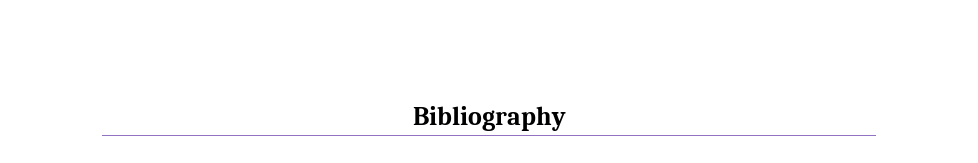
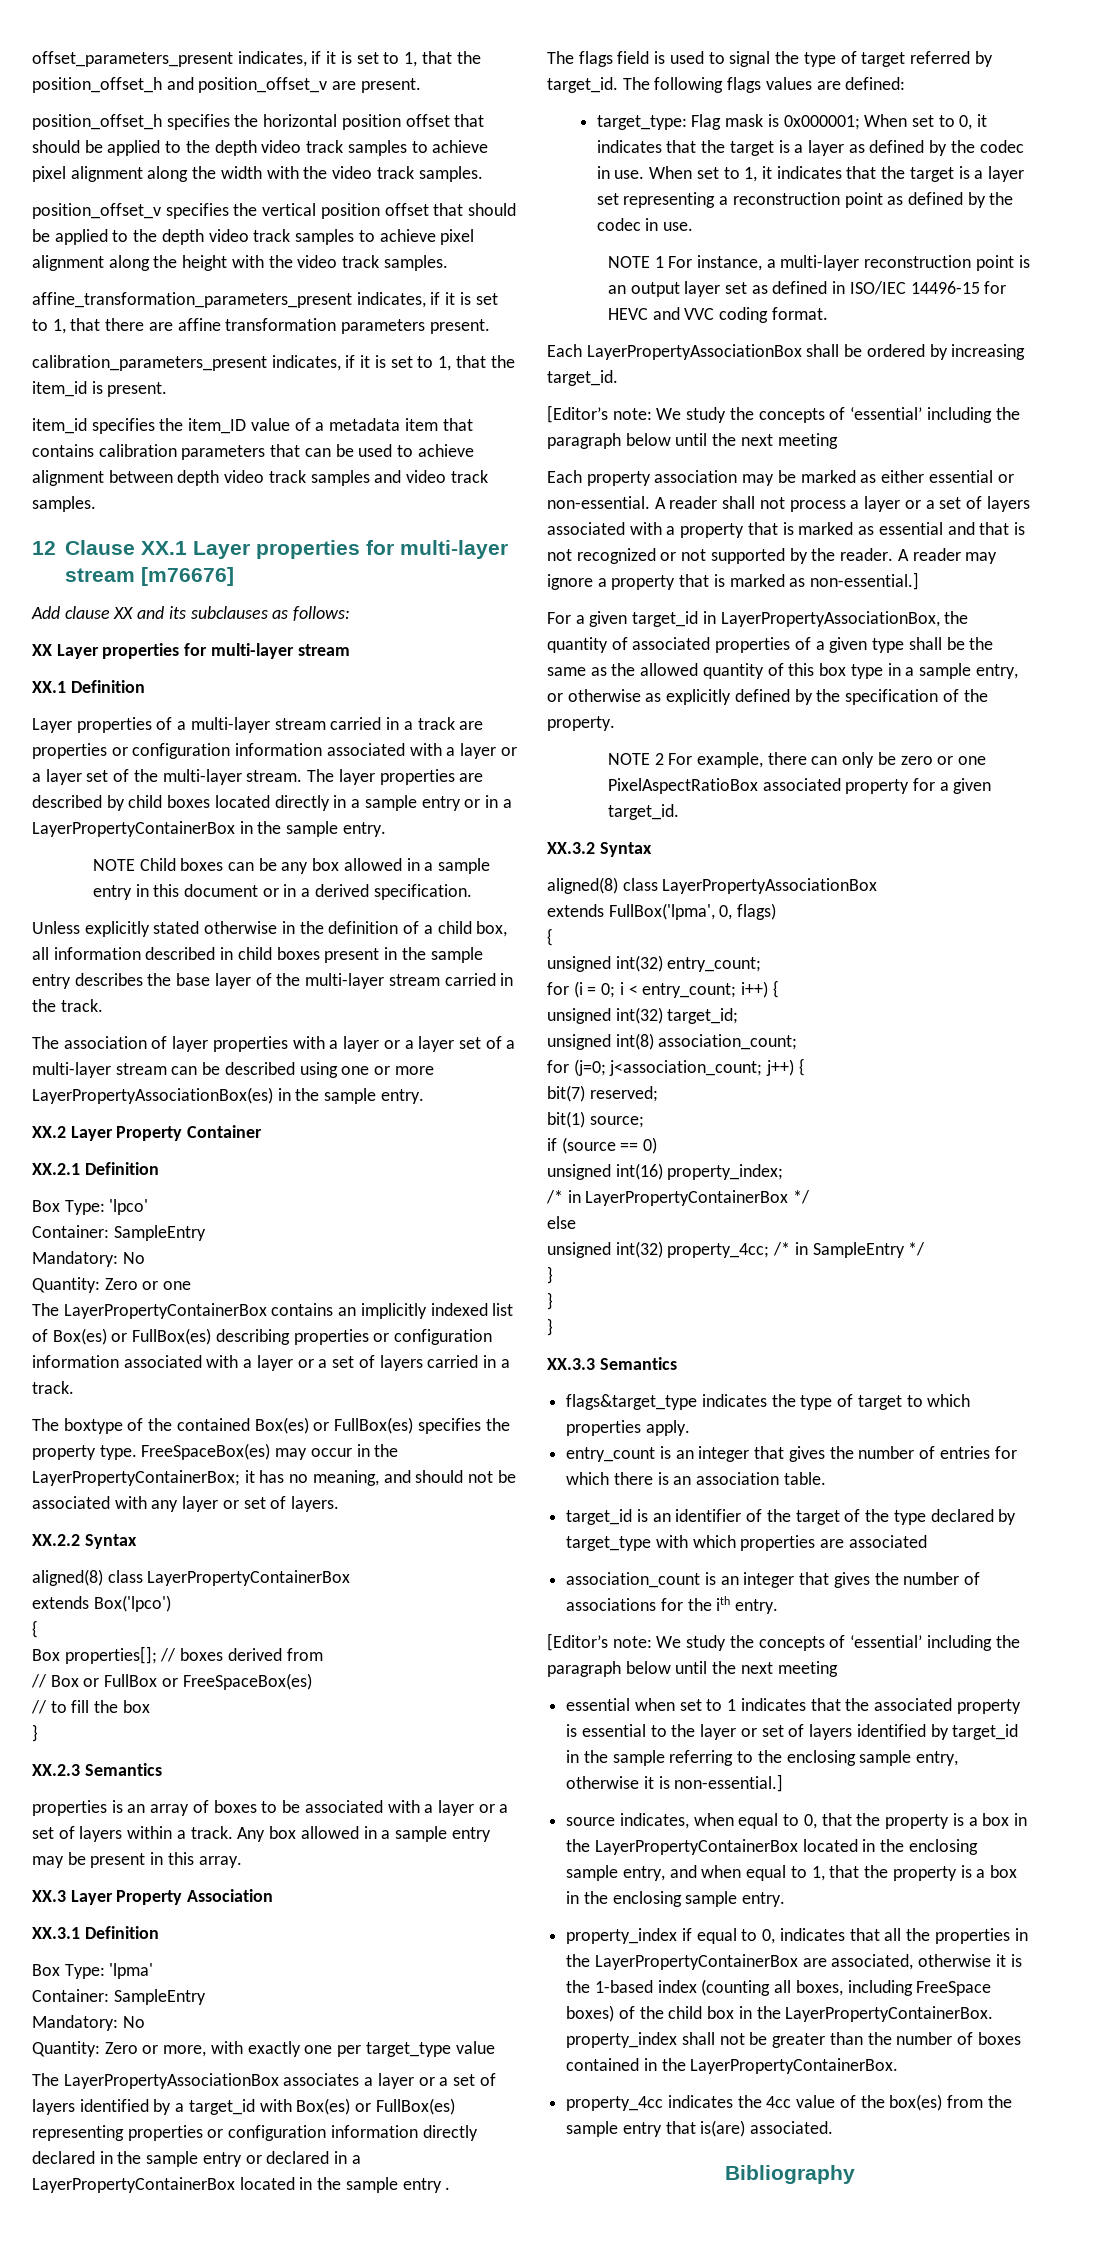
+ offset_parameters_present indicates, if it is set to 1, that the position_offset_h and position_offset_v are present.
+ position_offset_h specifies the horizontal position offset that should be applied to the depth video track samples to achieve pixel alignment along the width with the video track samples.
+ position_offset_v specifies the vertical position offset that should be applied to the depth video track samples to achieve pixel alignment along the height with the video track samples.
+ affine_transformation_parameters_present indicates, if it is set to 1, that there are affine transformation parameters present.
+ calibration_parameters_present indicates, if it is set to 1, that the item_id is present.
+ item_id specifies the item_ID value of a metadata item that contains calibration parameters that can be used to achieve alignment between depth video track samples and video track samples.
+ 12 Clause XX.1 Layer properties for multi-layer stream [m76676]
+ Add clause XX and its subclauses as follows:
+ XX Layer properties for multi-layer stream
+ XX.1 Definition
+ Layer properties of a multi-layer stream carried in a track are properties or configuration information associated with a layer or a layer set of the multi-layer stream. The layer properties are described by child boxes located directly in a sample entry or in a LayerPropertyContainerBox in the sample entry.
+ NOTE Child boxes can be any box allowed in a sample entry in this document or in a derived specification.
+ Unless explicitly stated otherwise in the definition of a child box, all information described in child boxes present in the sample entry describes the base layer of the multi-layer stream carried in the track.
+ The association of layer properties with a layer or a layer set of a multi-layer stream can be described using one or more LayerPropertyAssociationBox(es) in the sample entry.
+ XX.2 Layer Property Container
+ XX.2.1 Definition
+ Box Type: 'lpco'
+ Container: SampleEntry
+ Mandatory: No
+ Quantity: Zero or one
+ The LayerPropertyContainerBox contains an implicitly indexed list of Box(es) or FullBox(es) describing properties or configuration information associated with a layer or a set of layers carried in a track.
+ The boxtype of the contained Box(es) or FullBox(es) specifies the property type. FreeSpaceBox(es) may occur in the LayerPropertyContainerBox; it has no meaning, and should not be associated with any layer or set of layers.
+ XX.2.2 Syntax
+ aligned(8) class LayerPropertyContainerBox
+ extends Box('lpco')
+ {
+ Box properties[]; // boxes derived from
+ // Box or FullBox or FreeSpaceBox(es)
+ // to fill the box
+ }
+ XX.2.3 Semantics
+ properties is an array of boxes to be associated with a layer or a set of layers within a track. Any box allowed in a sample entry may be present in this array.
+ XX.3 Layer Property Association
+ XX.3.1 Definition
+ Box Type: 'lpma'
+ Container: SampleEntry
+ Mandatory: No
+ Quantity: Zero or more, with exactly one per target_type value
+ The LayerPropertyAssociationBox associates a layer or a set of layers identified by a target_id with Box(es) or FullBox(es) representing properties or configuration information directly declared in the sample entry or declared in a LayerPropertyContainerBox located in the sample entry .
+ The flags field is used to signal the type of target referred by target_id. The following flags values are defined:
+ target_type: Flag mask is 0x000001; When set to 0, it indicates that the target is a layer as defined by the codec in use. When set to 1, it indicates that the target is a layer set representing a reconstruction point as defined by the codec in use.
+ NOTE 1 For instance, a multi-layer reconstruction point is an output layer set as defined in ISO/IEC 14496-15 for HEVC and VVC coding format.
+ Each LayerPropertyAssociationBox shall be ordered by increasing target_id.
+ [Editor’s note: We study the concepts of ‘essential’ including the paragraph below until the next meeting
+ Each property association may be marked as either essential or non-essential. A reader shall not process a layer or a set of layers associated with a property that is marked as essential and that is not recognized or not supported by the reader. A reader may ignore a property that is marked as non-essential.]
+ For a given target_id in LayerPropertyAssociationBox, the quantity of associated properties of a given type shall be the same as the allowed quantity of this box type in a sample entry, or otherwise as explicitly defined by the specification of the property.
+ NOTE 2 For example, there can only be zero or one PixelAspectRatioBox associated property for a given target_id.
+ XX.3.2 Syntax
+ aligned(8) class LayerPropertyAssociationBox
+ extends FullBox('lpma', 0, flags)
+ {
+ unsigned int(32) entry_count;
+ for (i = 0; i < entry_count; i++) {
+ unsigned int(32) target_id;
+ unsigned int(8) association_count;
+ for (j=0; j<association_count; j++) {
+ bit(7) reserved;
+ bit(1) source;
+ if (source == 0)
+ unsigned int(16) property_index;
+ /* in LayerPropertyContainerBox */
+ else
+ unsigned int(32) property_4cc; /* in SampleEntry */
+ }
+ }
+ }
+ XX.3.3 Semantics
+ flags&target_type indicates the type of target to which properties apply.
+ entry_count is an integer that gives the number of entries for which there is an association table.
+ target_id is an identifier of the target of the type declared by target_type with which properties are associated
+ association_count is an integer that gives the number of associations for the ith entry.
+ [Editor’s note: We study the concepts of ‘essential’ including the paragraph below until the next meeting
+ essential when set to 1 indicates that the associated property is essential to the layer or set of layers identified by target_id in the sample referring to the enclosing sample entry, otherwise it is non-essential.]
+ source indicates, when equal to 0, that the property is a box in the LayerPropertyContainerBox located in the enclosing sample entry, and when equal to 1, that the property is a box in the enclosing sample entry.
+ property_index if equal to 0, indicates that all the properties in the LayerPropertyContainerBox are associated, otherwise it is the 1-based index (counting all boxes, including FreeSpace boxes) of the child box in the LayerPropertyContainerBox. property_index shall not be greater than the number of boxes contained in the LayerPropertyContainerBox.
+ property_4cc indicates the 4cc value of the box(es) from the sample entry that is(are) associated.

